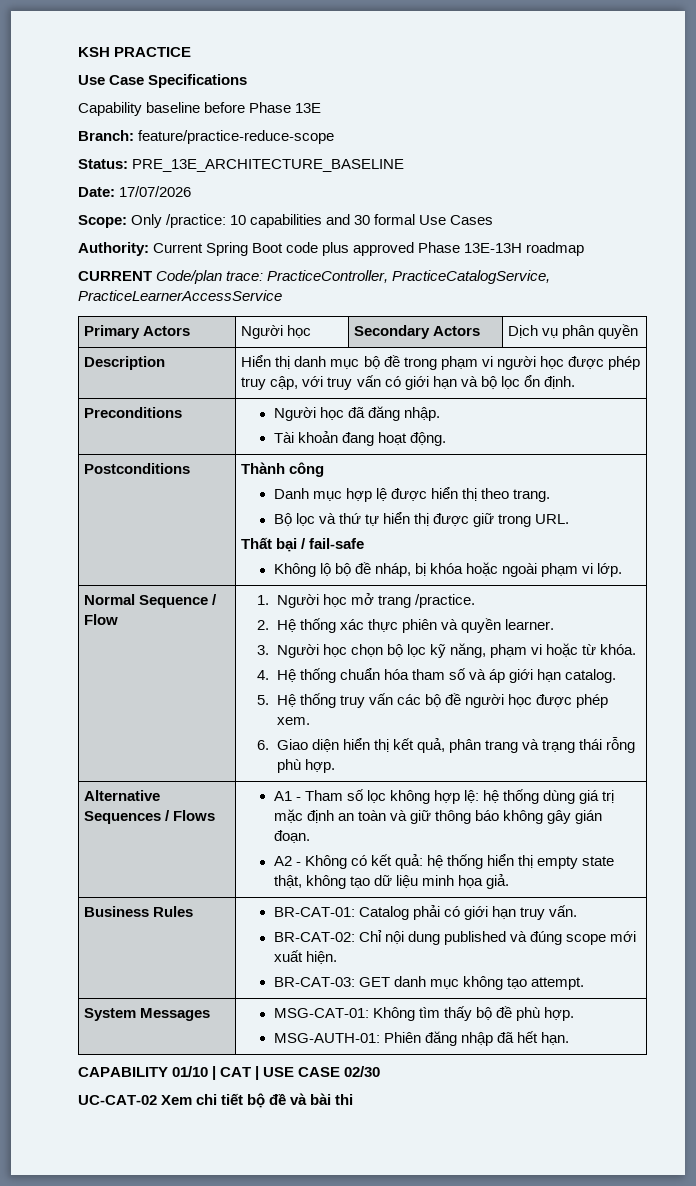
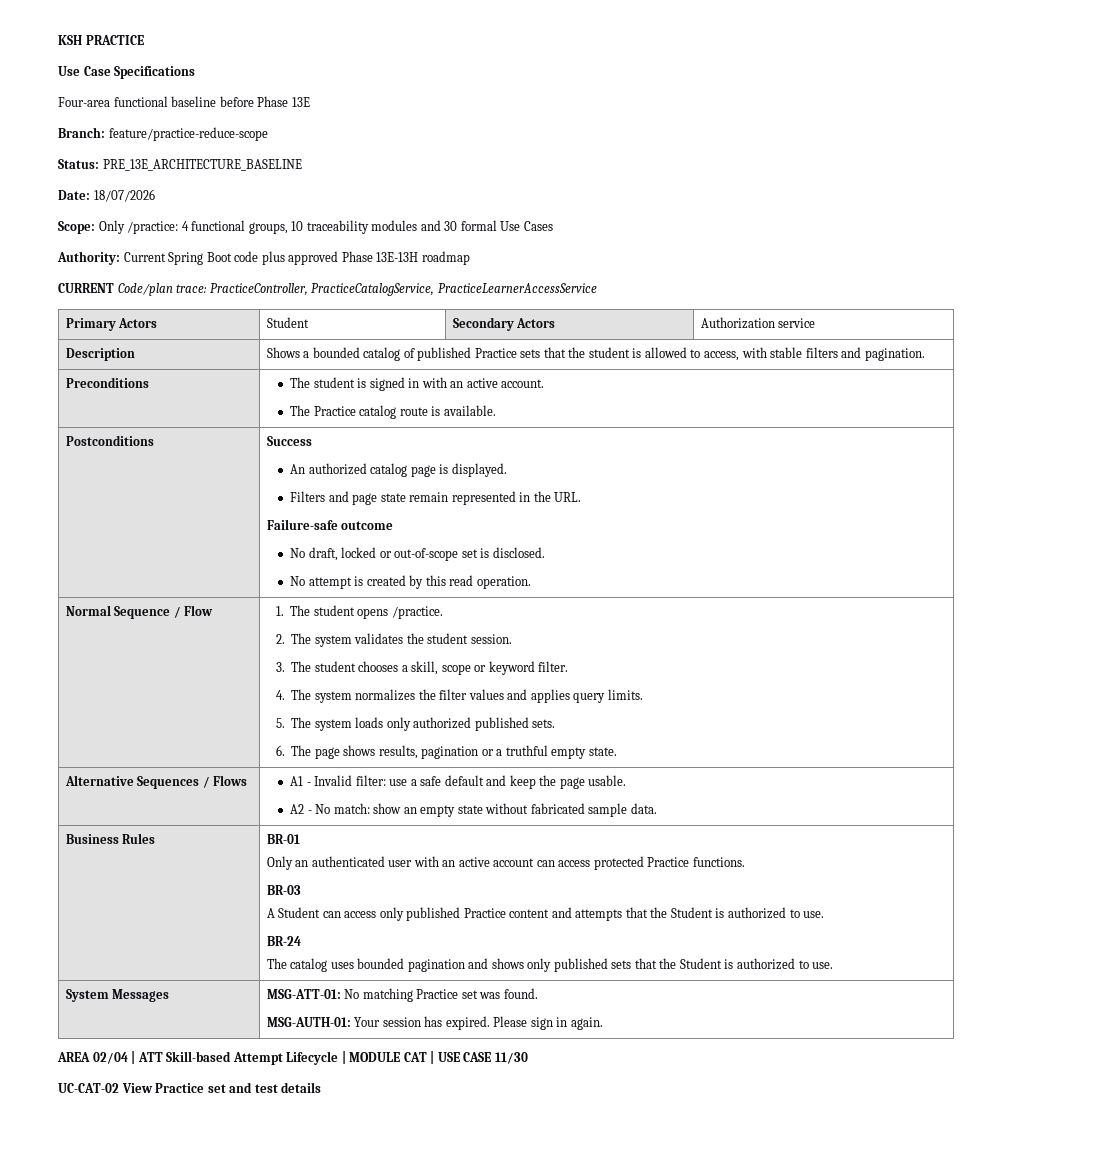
- Capability baseline before Phase 13E
+ Four-area functional baseline before Phase 13E
- Date: 17/07/2026
+ Date: 18/07/2026
- Scope: Only /practice: 10 capabilities and 30 formal Use Cases
+ Scope: Only /practice: 4 functional groups, 10 traceability modules and 30 formal Use Cases
- Primary Actors | Người học | Secondary Actors | Dịch vụ phân quyền
- Description | Hiển thị danh mục bộ đề trong phạm vi người học được phép truy cập, với truy vấn có giới hạn và bộ lọc ổn định.
- Preconditions | Người học đã đăng nhập.
- Tài khoản đang hoạt động.
- Postconditions | Thành công
- Danh mục hợp lệ được hiển thị theo trang.
- Bộ lọc và thứ tự hiển thị được giữ trong URL.
- Thất bại / fail-safe
- Không lộ bộ đề nháp, bị khóa hoặc ngoài phạm vi lớp.
+ Primary Actors | Student | Secondary Actors | Authorization service
+ Description | Shows a bounded catalog of published Practice sets that the student is allowed to access, with stable filters and pagination.
+ Preconditions | The student is signed in with an active account.
+ The Practice catalog route is available.
+ Postconditions | Success
+ An authorized catalog page is displayed.
+ Filters and page state remain represented in the URL.
+ Failure-safe outcome
+ No draft, locked or out-of-scope set is disclosed.
+ No attempt is created by this read operation.
- 1. Người học mở trang /practice.
- 2. Hệ thống xác thực phiên và quyền learner.
- 3. Người học chọn bộ lọc kỹ năng, phạm vi hoặc từ khóa.
- 4. Hệ thống chuẩn hóa tham số và áp giới hạn catalog.
- 5. Hệ thống truy vấn các bộ đề người học được phép xem.
- 6. Giao diện hiển thị kết quả, phân trang và trạng thái rỗng phù hợp.
+ 1. The student opens /practice.
+ 2. The system validates the student session.
+ 3. The student chooses a skill, scope or keyword filter.
+ 4. The system normalizes the filter values and applies query limits.
+ 5. The system loads only authorized published sets.
+ 6. The page shows results, pagination or a truthful empty state.
- A1 - Tham số lọc không hợp lệ: hệ thống dùng giá trị mặc định an toàn và giữ thông báo không gây gián đoạn.
- A2 - Không có kết quả: hệ thống hiển thị empty state thật, không tạo dữ liệu minh họa giả.
- Business Rules | BR-CAT-01: Catalog phải có giới hạn truy vấn.
- BR-CAT-02: Chỉ nội dung published và đúng scope mới xuất hiện.
- BR-CAT-03: GET danh mục không tạo attempt.
- System Messages | MSG-CAT-01: Không tìm thấy bộ đề phù hợp.
- MSG-AUTH-01: Phiên đăng nhập đã hết hạn.
- CAPABILITY 01/10 | CAT | USE CASE 02/30
+ A1 - Invalid filter: use a safe default and keep the page usable.
+ A2 - No match: show an empty state without fabricated sample data.
+ Business Rules | BR-01
+ Only an authenticated user with an active account can access protected Practice functions.
+ BR-03
+ A Student can access only published Practice content and attempts that the Student is authorized to use.
+ BR-24
+ The catalog uses bounded pagination and shows only published sets that the Student is authorized to use.
+ System Messages | MSG-ATT-01: No matching Practice set was found.
+ MSG-AUTH-01: Your session has expired. Please sign in again.
+ AREA 02/04 | ATT Skill-based Attempt Lifecycle | MODULE CAT | USE CASE 11/30
- UC-CAT-02 Xem chi tiết bộ đề và bài thi
+ UC-CAT-02 View Practice set and test details

